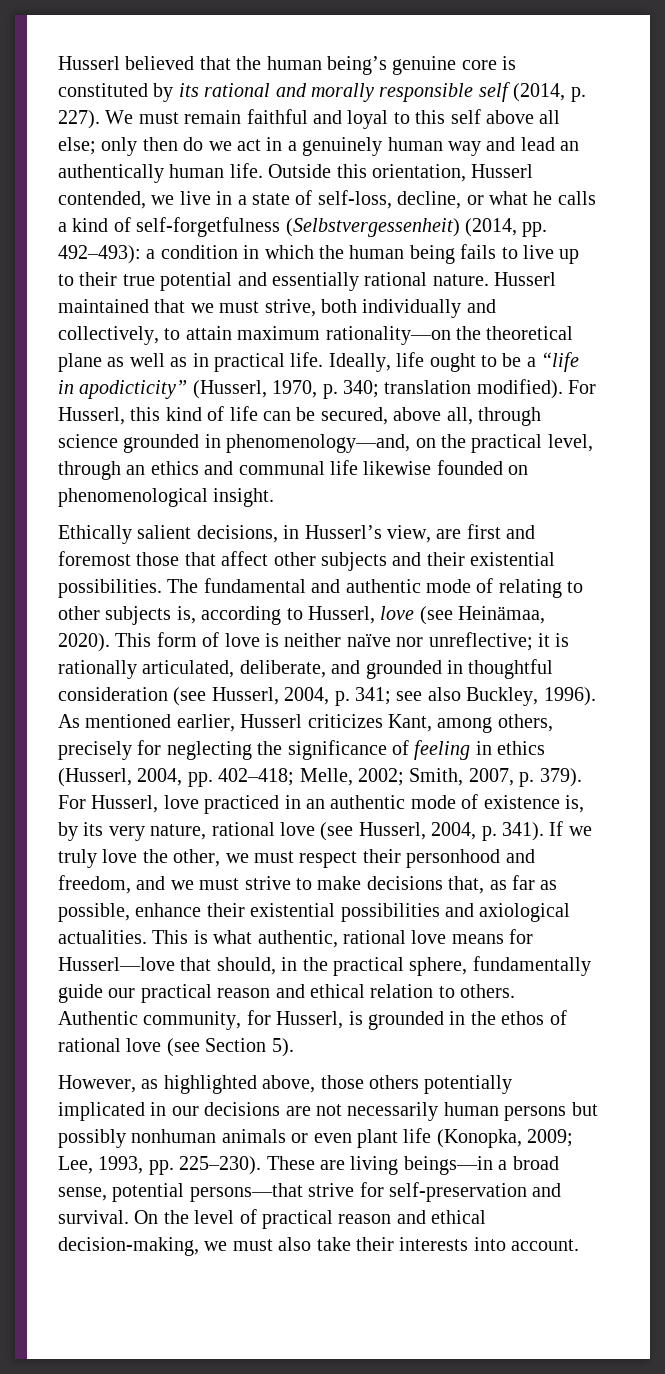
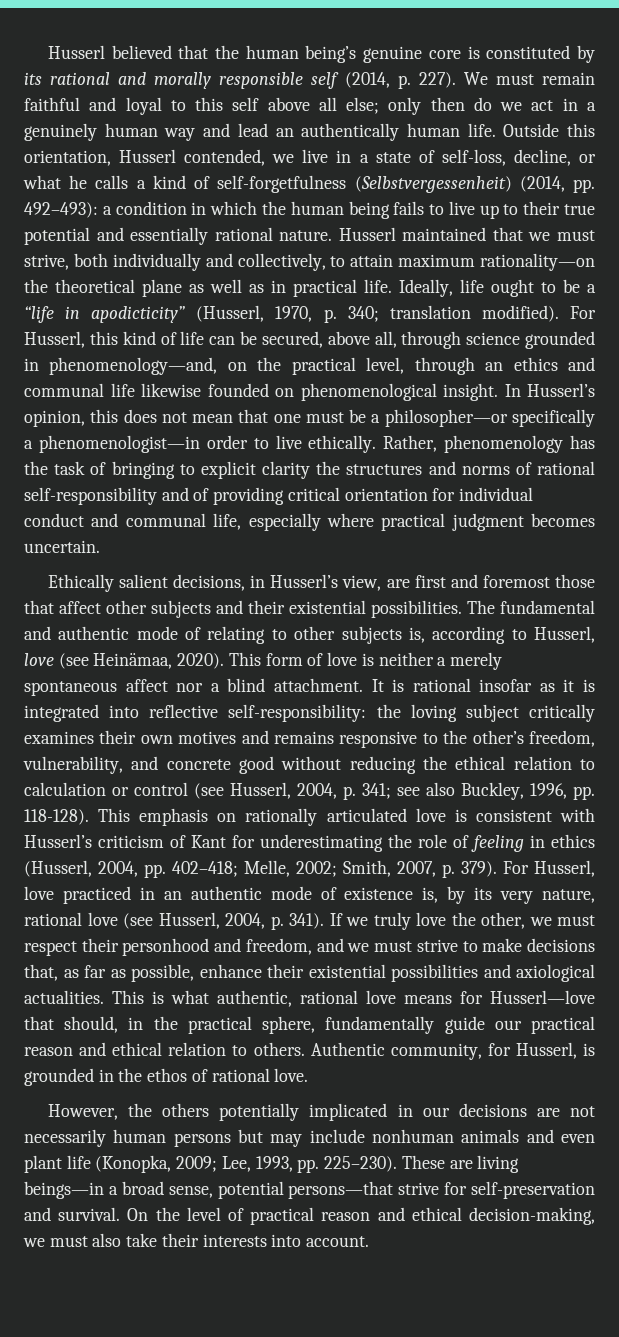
+ In Husserl’s opinion, this does not mean that one must be a philosopher—or specifically a phenomenologist—in order to live ethically. Rather, phenomenology has the task of bringing to explicit clarity the structures and norms of rational self-responsibility and of providing critical orientation for individual conduct and communal life, especially where practical judgment becomes uncertain.
- This form of love is neither naïve nor unreflective; it is rationally articulated, deliberate, and grounded in thoughtful consideration (see Husserl, 2004, p. 341; see also Buckley, 1996). As mentioned earlier, Husserl criticizes Kant, among others, precisely for neglecting the significance of feeling in ethics (Husserl, 2004, pp. 402–418; Melle, 2002; Smith, 2007, p. 379).
+ This form of love is neither a merely spontaneous affect nor a blind attachment. It is rational insofar as it is integrated into reflective self-responsibility: the loving subject critically examines their own motives and remains responsive to the other’s freedom, vulnerability, and concrete good without reducing the ethical relation to calculation or control (see Husserl, 2004, p. 341; see also Buckley, 1996, pp. 118-128). This emphasis on rationally articulated love is consistent with Husserl’s criticism of Kant for underestimating the role of feeling in ethics (Husserl, 2004, pp. 402–418; Melle, 2002; Smith, 2007, p. 379).
- Authentic community, for Husserl, is grounded in the ethos of rational love (see Section 5).
- However, as highlighted above, those others potentially implicated in our decisions are not necessarily human persons but possibly nonhuman animals or even plant life (Konopka, 2009; Lee, 1993, pp. 225–230).
+ Authentic community, for Husserl, is grounded in the ethos of rational love.
+ However, the others potentially implicated in our decisions are not necessarily human persons but may include nonhuman animals and even plant life (Konopka, 2009; Lee, 1993, pp. 225–230).

